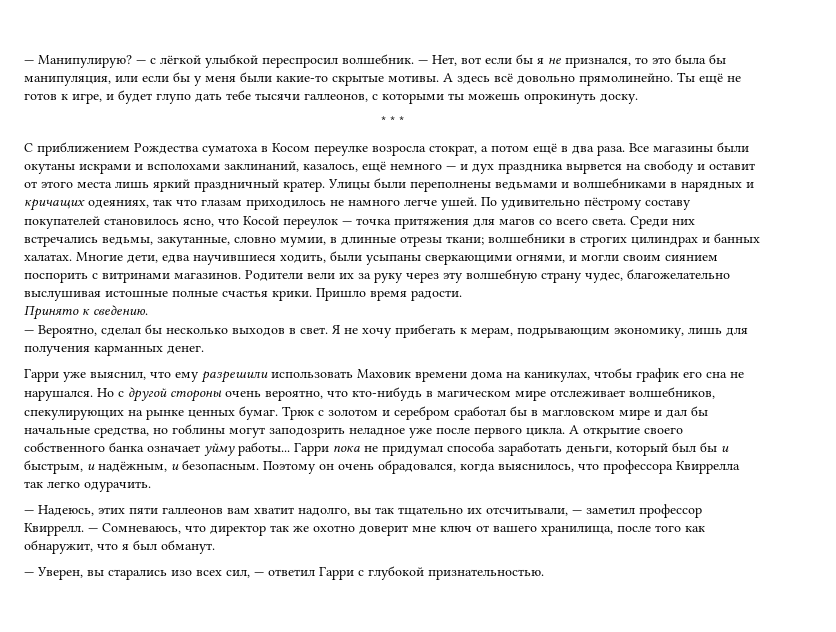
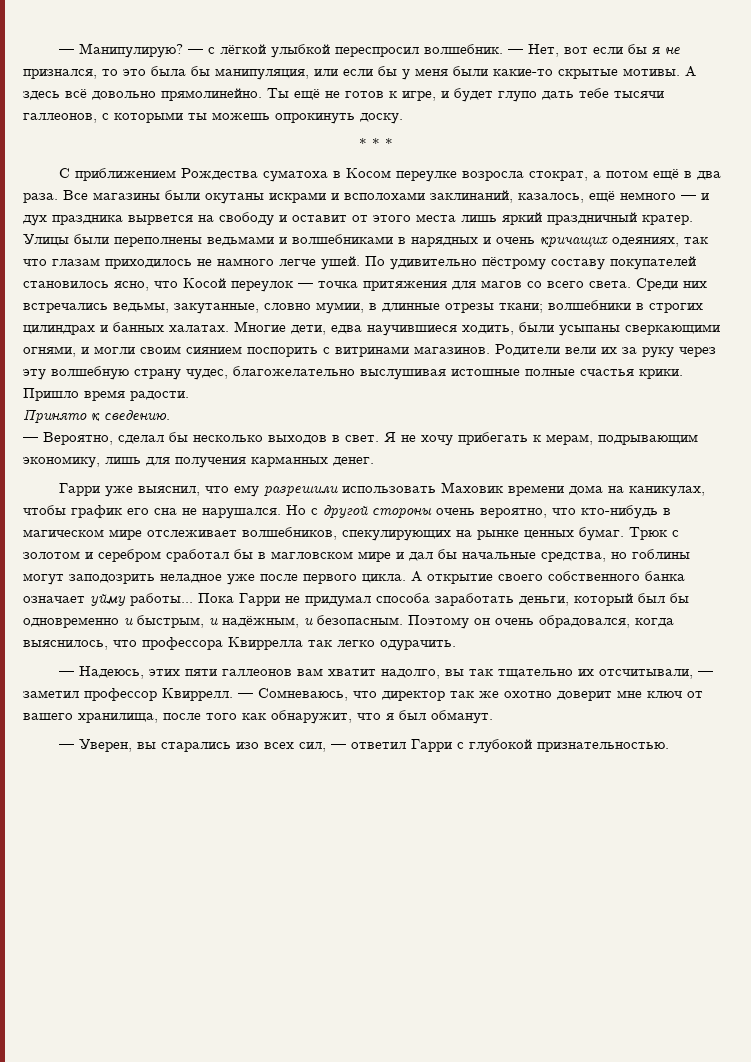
- Улицы были переполнены ведьмами и волшебниками в нарядных и кричащих одеяниях, так что глазам приходилось не намного легче ушей.
+ Улицы были переполнены ведьмами и волшебниками в нарядных и очень кричащих одеяниях, так что глазам приходилось не намного легче ушей.
- Гарри пока не придумал способа заработать деньги, который был бы и быстрым, и надёжным, и безопасным.
+ Пока Гарри не придумал способа заработать деньги, который был бы одновременно и быстрым, и надёжным, и безопасным.

